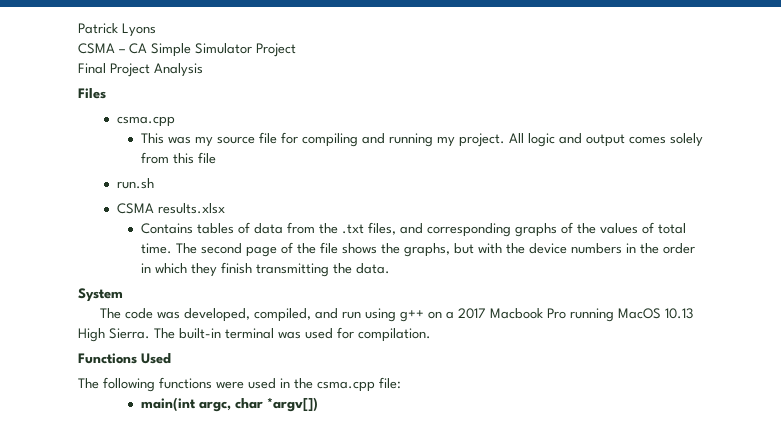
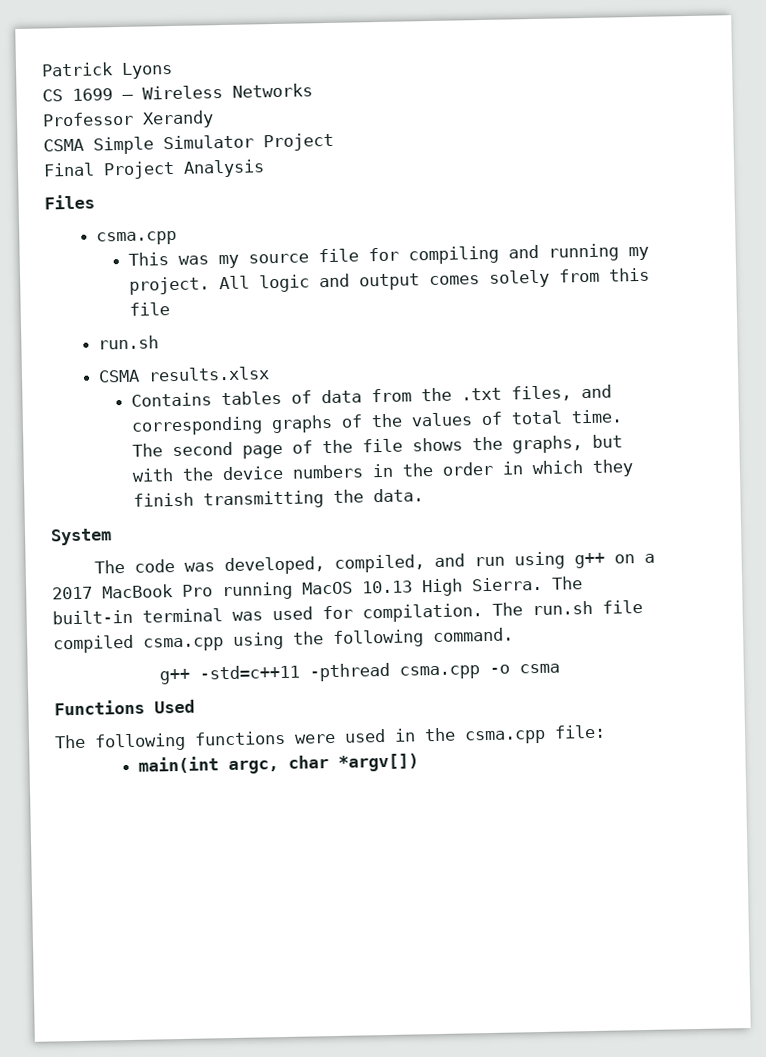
- CSMA – CA Simple Simulator Project
+ CS 1699 – Wireless Networks
+ Professor Xerandy
+ CSMA Simple Simulator Project
- The code was developed, compiled, and run using g++ on a 2017 Macbook Pro running MacOS 10.13 High Sierra.
+ The code was developed, compiled, and run using g++ on a 2017 MacBook Pro running MacOS 10.13 High Sierra.
+ The run.sh file compiled csma.cpp using the following command.
+ g++ -std=c++11 -pthread csma.cpp -o csma

